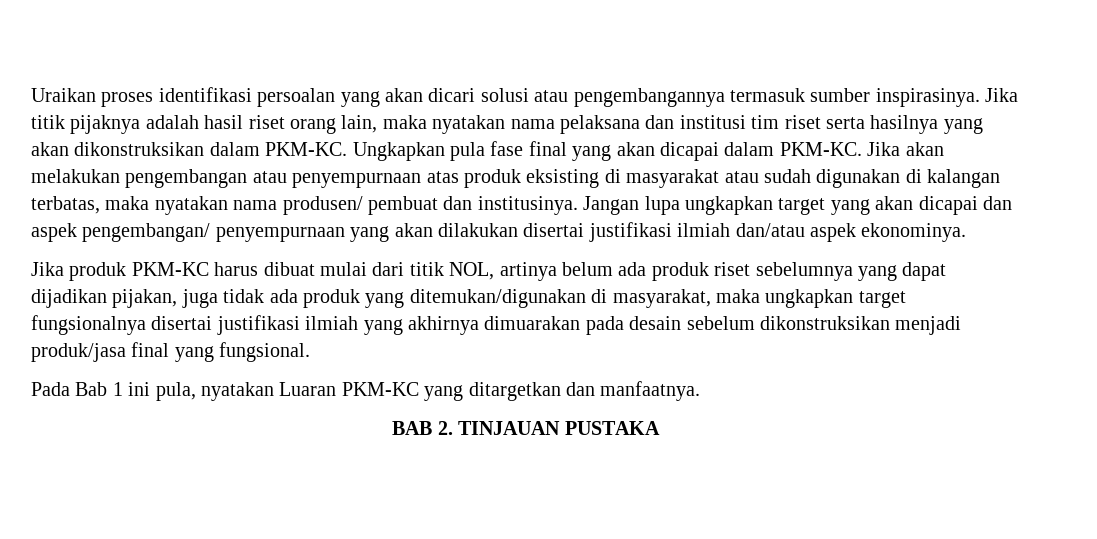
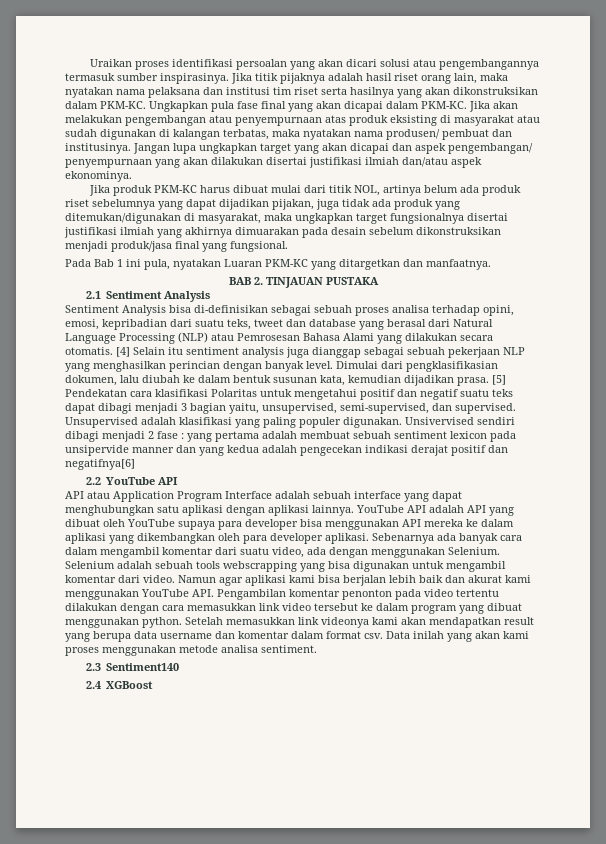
+ 2.1 Sentiment Analysis
+ Sentiment Analysis bisa di-definisikan sebagai sebuah proses analisa terhadap opini, emosi, kepribadian dari suatu teks, tweet dan database yang berasal dari Natural Language Processing (NLP) atau Pemrosesan Bahasa Alami yang dilakukan secara otomatis. [4] Selain itu sentiment analysis juga dianggap sebagai sebuah pekerjaan NLP yang menghasilkan perincian dengan banyak level. Dimulai dari pengklasifikasian dokumen, lalu diubah ke dalam bentuk susunan kata, kemudian dijadikan prasa. [5] Pendekatan cara klasifikasi Polaritas untuk mengetahui positif dan negatif suatu teks dapat dibagi menjadi 3 bagian yaitu, unsupervised, semi-supervised, dan supervised. Unsupervised adalah klasifikasi yang paling populer digunakan. Unsivervised sendiri dibagi menjadi 2 fase : yang pertama adalah membuat sebuah sentiment lexicon pada unsipervide manner dan yang kedua adalah pengecekan indikasi derajat positif dan negatifnya[6]
+ 2.2 YouTube API
+ API atau Application Program Interface adalah sebuah interface yang dapat menghubungkan satu aplikasi dengan aplikasi lainnya. YouTube API adalah API yang dibuat oleh YouTube supaya para developer bisa menggunakan API mereka ke dalam aplikasi yang dikembangkan oleh para developer aplikasi. Sebenarnya ada banyak cara dalam mengambil komentar dari suatu video, ada dengan menggunakan Selenium. Selenium adalah sebuah tools webscrapping yang bisa digunakan untuk mengambil komentar dari video. Namun agar aplikasi kami bisa berjalan lebih baik dan akurat kami menggunakan YouTube API. Pengambilan komentar penonton pada video tertentu dilakukan dengan cara memasukkan link video tersebut ke dalam program yang dibuat menggunakan python. Setelah memasukkan link videonya kami akan mendapatkan result yang berupa data username dan komentar dalam format csv. Data inilah yang akan kami proses menggunakan metode analisa sentiment.
+ 2.3 Sentiment140
+ 2.4 XGBoost

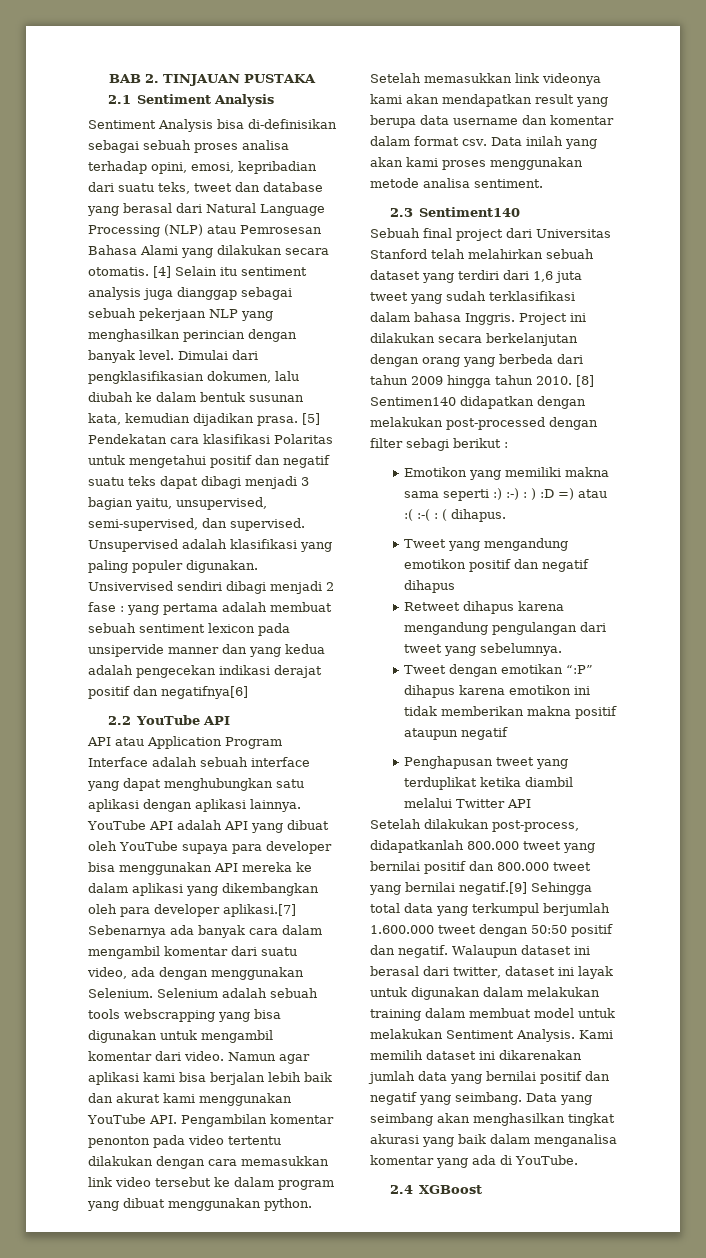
- Uraikan proses identifikasi persoalan yang akan dicari solusi atau pengembangannya termasuk sumber inspirasinya. Jika titik pijaknya adalah hasil riset orang lain, maka nyatakan nama pelaksana dan institusi tim riset serta hasilnya yang akan dikonstruksikan dalam PKM-KC. Ungkapkan pula fase final yang akan dicapai dalam PKM-KC. Jika akan melakukan pengembangan atau penyempurnaan atas produk eksisting di masyarakat atau sudah digunakan di kalangan terbatas, maka nyatakan nama produsen/ pembuat dan institusinya. Jangan lupa ungkapkan target yang akan dicapai dan aspek pengembangan/ penyempurnaan yang akan dilakukan disertai justifikasi ilmiah dan/atau aspek ekonominya.
- Jika produk PKM-KC harus dibuat mulai dari titik NOL, artinya belum ada produk riset sebelumnya yang dapat dijadikan pijakan, juga tidak ada produk yang ditemukan/digunakan di masyarakat, maka ungkapkan target fungsionalnya disertai justifikasi ilmiah yang akhirnya dimuarakan pada desain sebelum dikonstruksikan menjadi produk/jasa final yang fungsional.
- Pada Bab 1 ini pula, nyatakan Luaran PKM-KC yang ditargetkan dan manfaatnya.
- YouTube API adalah API yang dibuat oleh YouTube supaya para developer bisa menggunakan API mereka ke dalam aplikasi yang dikembangkan oleh para developer aplikasi. Sebenarnya ada banyak cara dalam mengambil komentar dari suatu video, ada dengan menggunakan Selenium.
+ YouTube API adalah API yang dibuat oleh YouTube supaya para developer bisa menggunakan API mereka ke dalam aplikasi yang dikembangkan oleh para developer aplikasi.[7] Sebenarnya ada banyak cara dalam mengambil komentar dari suatu video, ada dengan menggunakan Selenium.
+ Sebuah final project dari Universitas Stanford telah melahirkan sebuah dataset yang terdiri dari 1,6 juta tweet yang sudah terklasifikasi dalam bahasa Inggris. Project ini dilakukan secara berkelanjutan dengan orang yang berbeda dari tahun 2009 hingga tahun 2010. [8] Sentimen140 didapatkan dengan melakukan post-processed dengan filter sebagi berikut :
+ Emotikon yang memiliki makna sama seperti :) :-) : ) :D =) atau :( :-( : ( dihapus.
+ Tweet yang mengandung emotikon positif dan negatif dihapus
+ Retweet dihapus karena mengandung pengulangan dari tweet yang sebelumnya.
+ Tweet dengan emotikan “:P” dihapus karena emotikon ini tidak memberikan makna positif ataupun negatif
+ Penghapusan tweet yang terduplikat ketika diambil melalui Twitter API
+ Setelah dilakukan post-process, didapatkanlah 800.000 tweet yang bernilai positif dan 800.000 tweet yang bernilai negatif.[9] Sehingga total data yang terkumpul berjumlah 1.600.000 tweet dengan 50:50 positif dan negatif. Walaupun dataset ini berasal dari twitter, dataset ini layak untuk digunakan dalam melakukan training dalam membuat model untuk melakukan Sentiment Analysis. Kami memilih dataset ini dikarenakan jumlah data yang bernilai positif dan negatif yang seimbang. Data yang seimbang akan menghasilkan tingkat akurasi yang baik dalam menganalisa komentar yang ada di YouTube.

